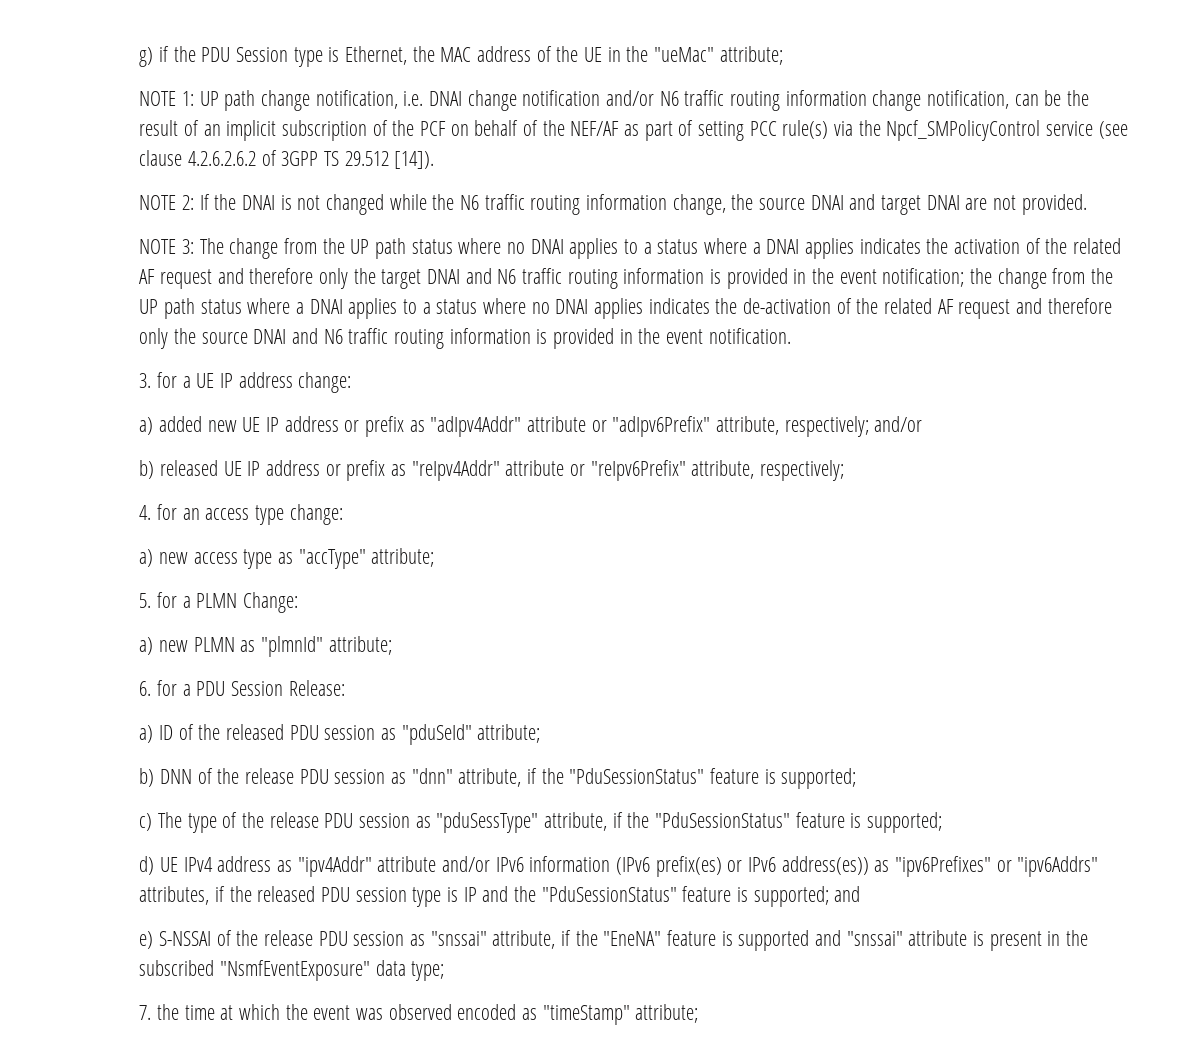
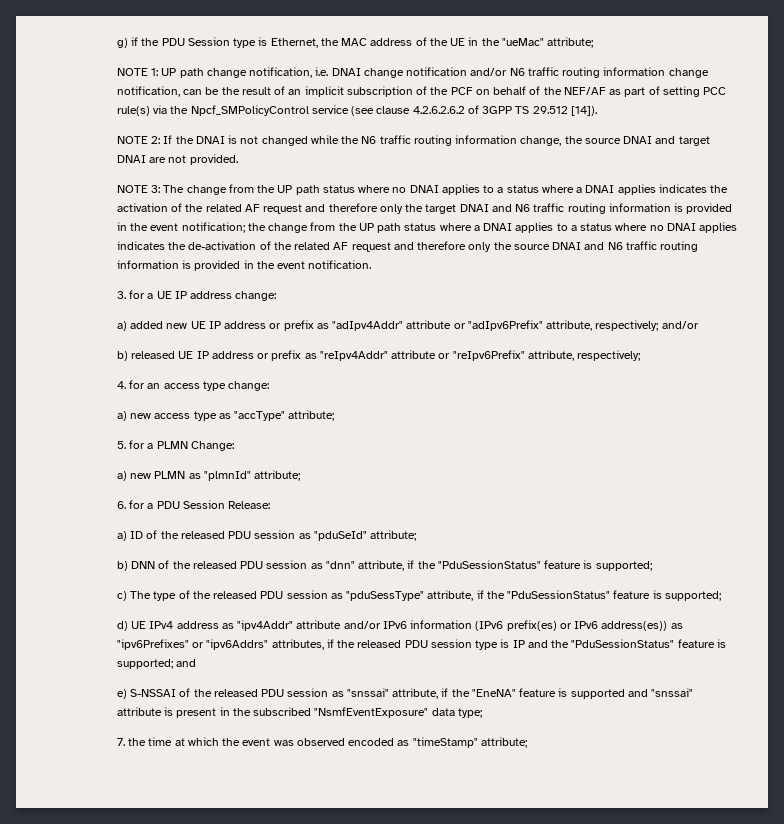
- b) DNN of the release PDU session as "dnn" attribute, if the "PduSessionStatus" feature is supported;
+ b) DNN of the released PDU session as "dnn" attribute, if the "PduSessionStatus" feature is supported;
- c) The type of the release PDU session as "pduSessType" attribute, if the "PduSessionStatus" feature is supported;
+ c) The type of the released PDU session as "pduSessType" attribute, if the "PduSessionStatus" feature is supported;
- e) S-NSSAI of the release PDU session as "snssai" attribute, if the "EneNA" feature is supported and "snssai" attribute is present in the subscribed "NsmfEventExposure" data type;
+ e) S-NSSAI of the released PDU session as "snssai" attribute, if the "EneNA" feature is supported and "snssai" attribute is present in the subscribed "NsmfEventExposure" data type;

